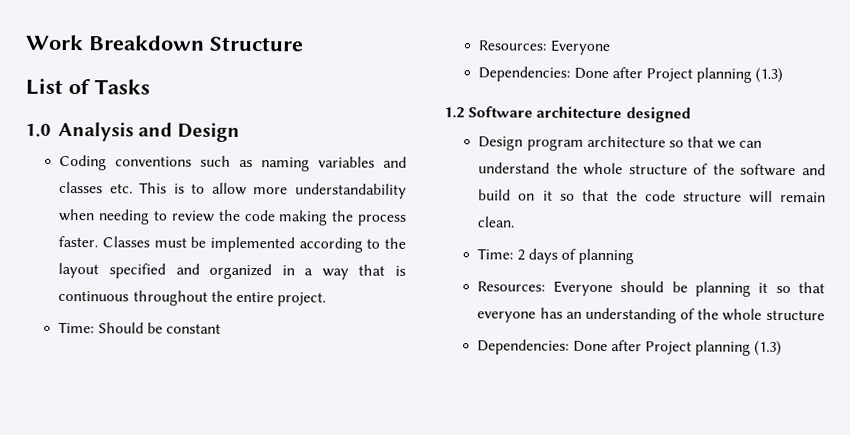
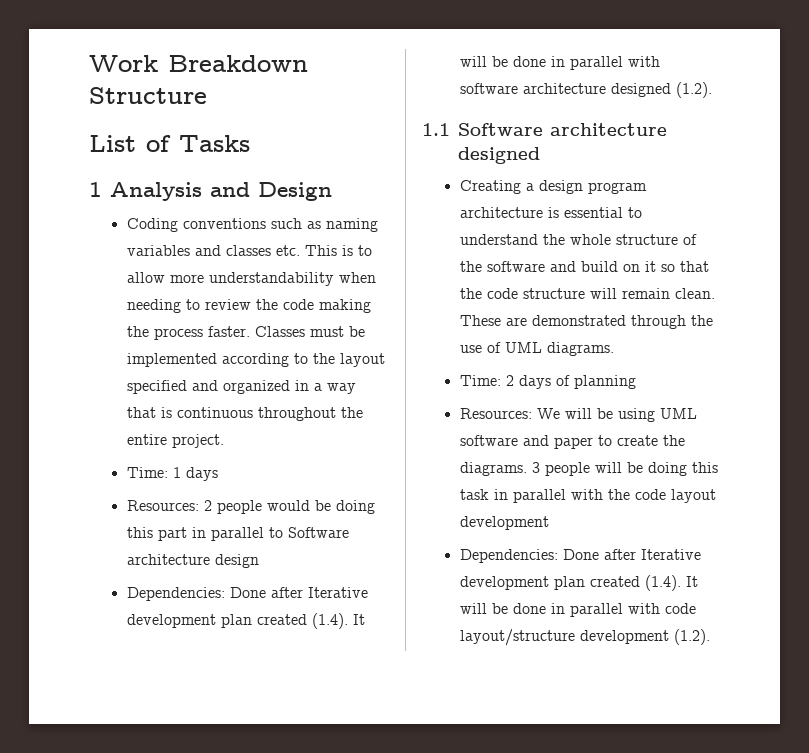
- 1.0 Analysis and Design
+ 1 Analysis and Design
- Time: Should be constant
- Resources: Everyone
- Dependencies: Done after Project planning (1.3)
- 1.2 Software architecture designed
- Design program architecture so that we can understand the whole structure of the software and build on it so that the code structure will remain clean.
+ Time: 1 days
+ Resources: 2 people would be doing this part in parallel to Software architecture design
+ Dependencies: Done after Iterative development plan created (1.4). It will be done in parallel with software architecture designed (1.2).
+ 1.1 Software architecture designed
+ Creating a design program architecture is essential to understand the whole structure of the software and build on it so that the code structure will remain clean. These are demonstrated through the use of UML diagrams.
- Resources: Everyone should be planning it so that everyone has an understanding of the whole structure
- Dependencies: Done after Project planning (1.3)
+ Resources: We will be using UML software and paper to create the diagrams. 3 people will be doing this task in parallel with the code layout development
+ Dependencies: Done after Iterative development plan created (1.4). It will be done in parallel with code layout/structure development (1.2).

